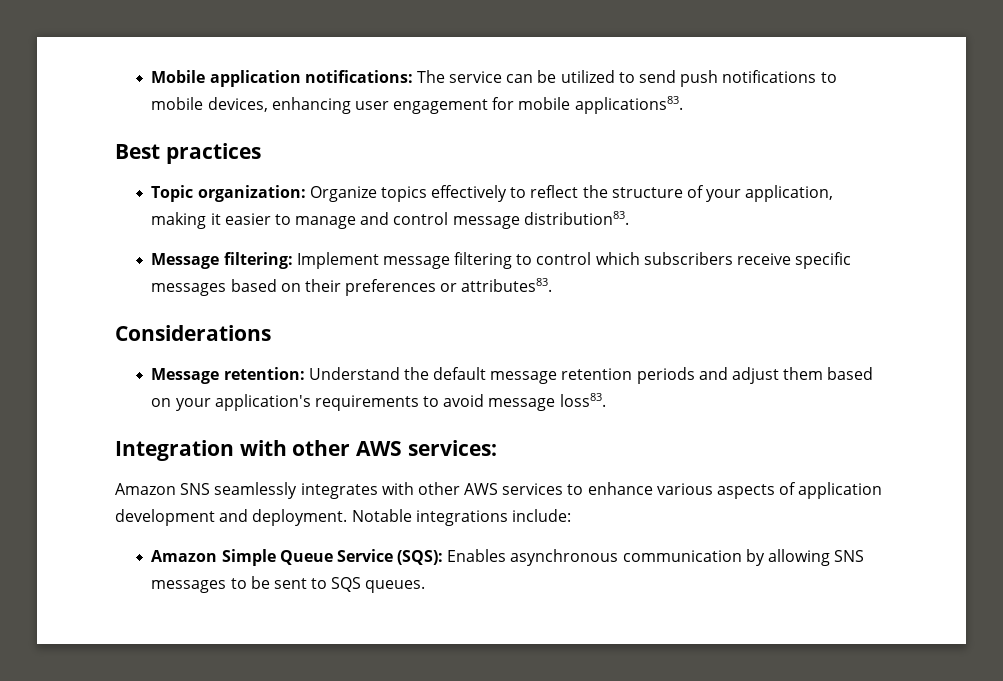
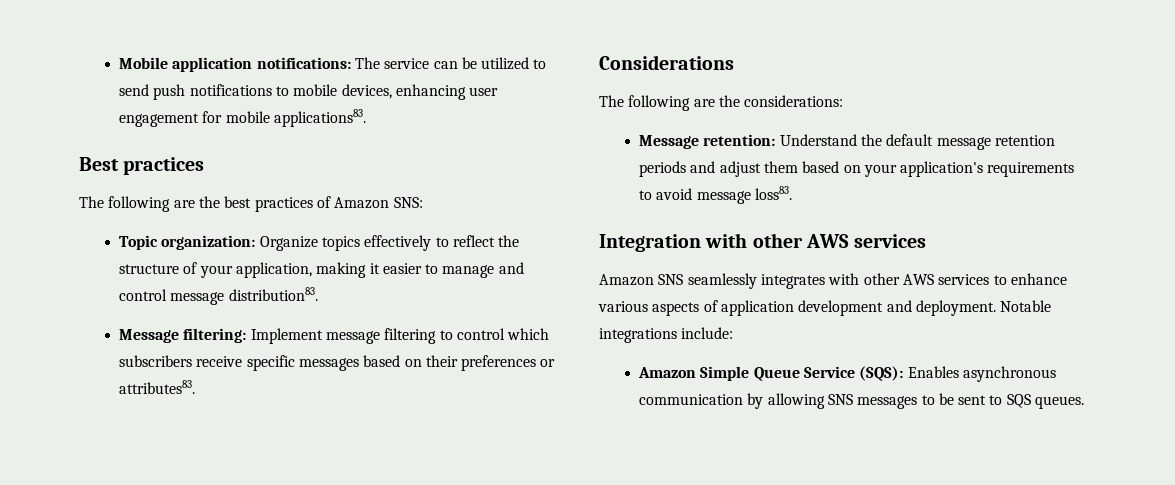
+ The following are the best practices of Amazon SNS:
+ The following are the considerations:
- Integration with other AWS services:
+ Integration with other AWS services

